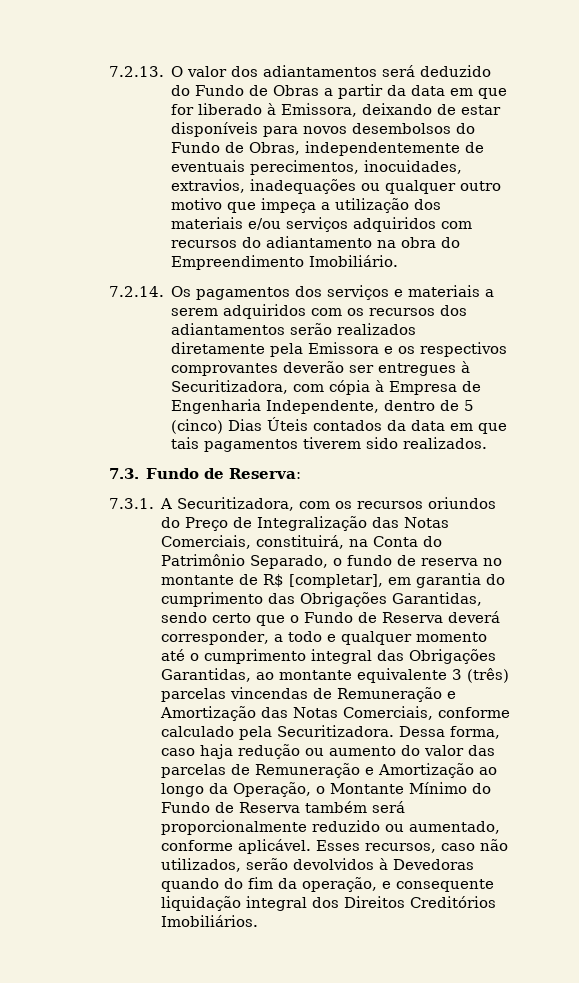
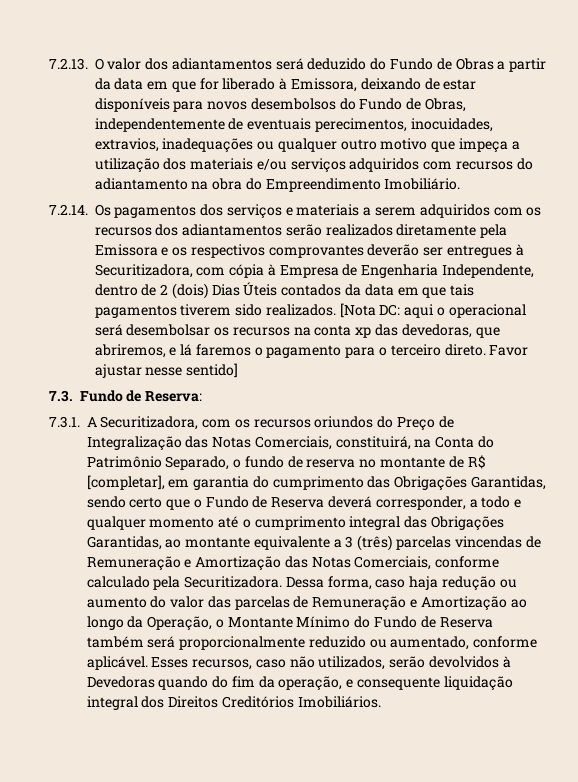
- 7.2.14. Os pagamentos dos serviços e materiais a serem adquiridos com os recursos dos adiantamentos serão realizados diretamente pela Emissora e os respectivos comprovantes deverão ser entregues à Securitizadora, com cópia à Empresa de Engenharia Independente, dentro de 5 (cinco) Dias Úteis contados da data em que tais pagamentos tiverem sido realizados.
+ 7.2.14. Os pagamentos dos serviços e materiais a serem adquiridos com os recursos dos adiantamentos serão realizados diretamente pela Emissora e os respectivos comprovantes deverão ser entregues à Securitizadora, com cópia à Empresa de Engenharia Independente, dentro de 2 (dois) Dias Úteis contados da data em que tais pagamentos tiverem sido realizados. [Nota DC: aqui o operacional será desembolsar os recursos na conta xp das devedoras, que abriremos, e lá faremos o pagamento para o terceiro direto. Favor ajustar nesse sentido]
- 7.3.1. A Securitizadora, com os recursos oriundos do Preço de Integralização das Notas Comerciais, constituirá, na Conta do Patrimônio Separado, o fundo de reserva no montante de R$ [completar], em garantia do cumprimento das Obrigações Garantidas, sendo certo que o Fundo de Reserva deverá corresponder, a todo e qualquer momento até o cumprimento integral das Obrigações Garantidas, ao montante equivalente 3 (três) parcelas vincendas de Remuneração e Amortização das Notas Comerciais, conforme calculado pela Securitizadora.
+ 7.3.1. A Securitizadora, com os recursos oriundos do Preço de Integralização das Notas Comerciais, constituirá, na Conta do Patrimônio Separado, o fundo de reserva no montante de R$ [completar], em garantia do cumprimento das Obrigações Garantidas, sendo certo que o Fundo de Reserva deverá corresponder, a todo e qualquer momento até o cumprimento integral das Obrigações Garantidas, ao montante equivalente a 3 (três) parcelas vincendas de Remuneração e Amortização das Notas Comerciais, conforme calculado pela Securitizadora.

